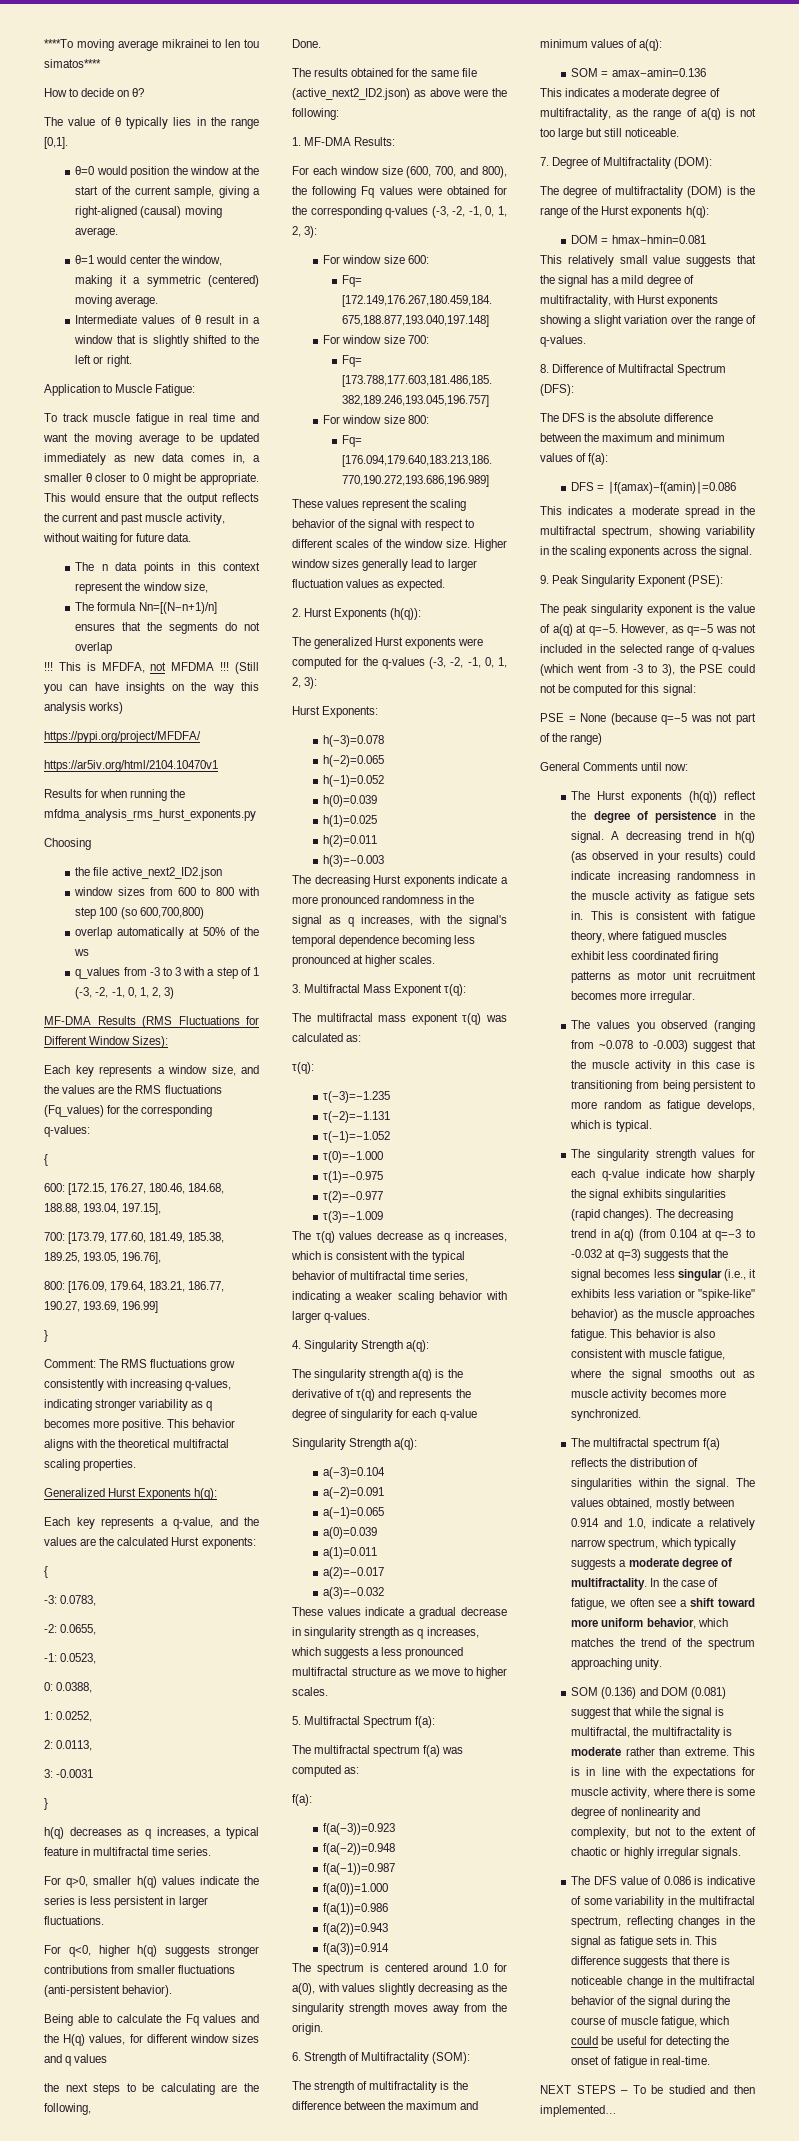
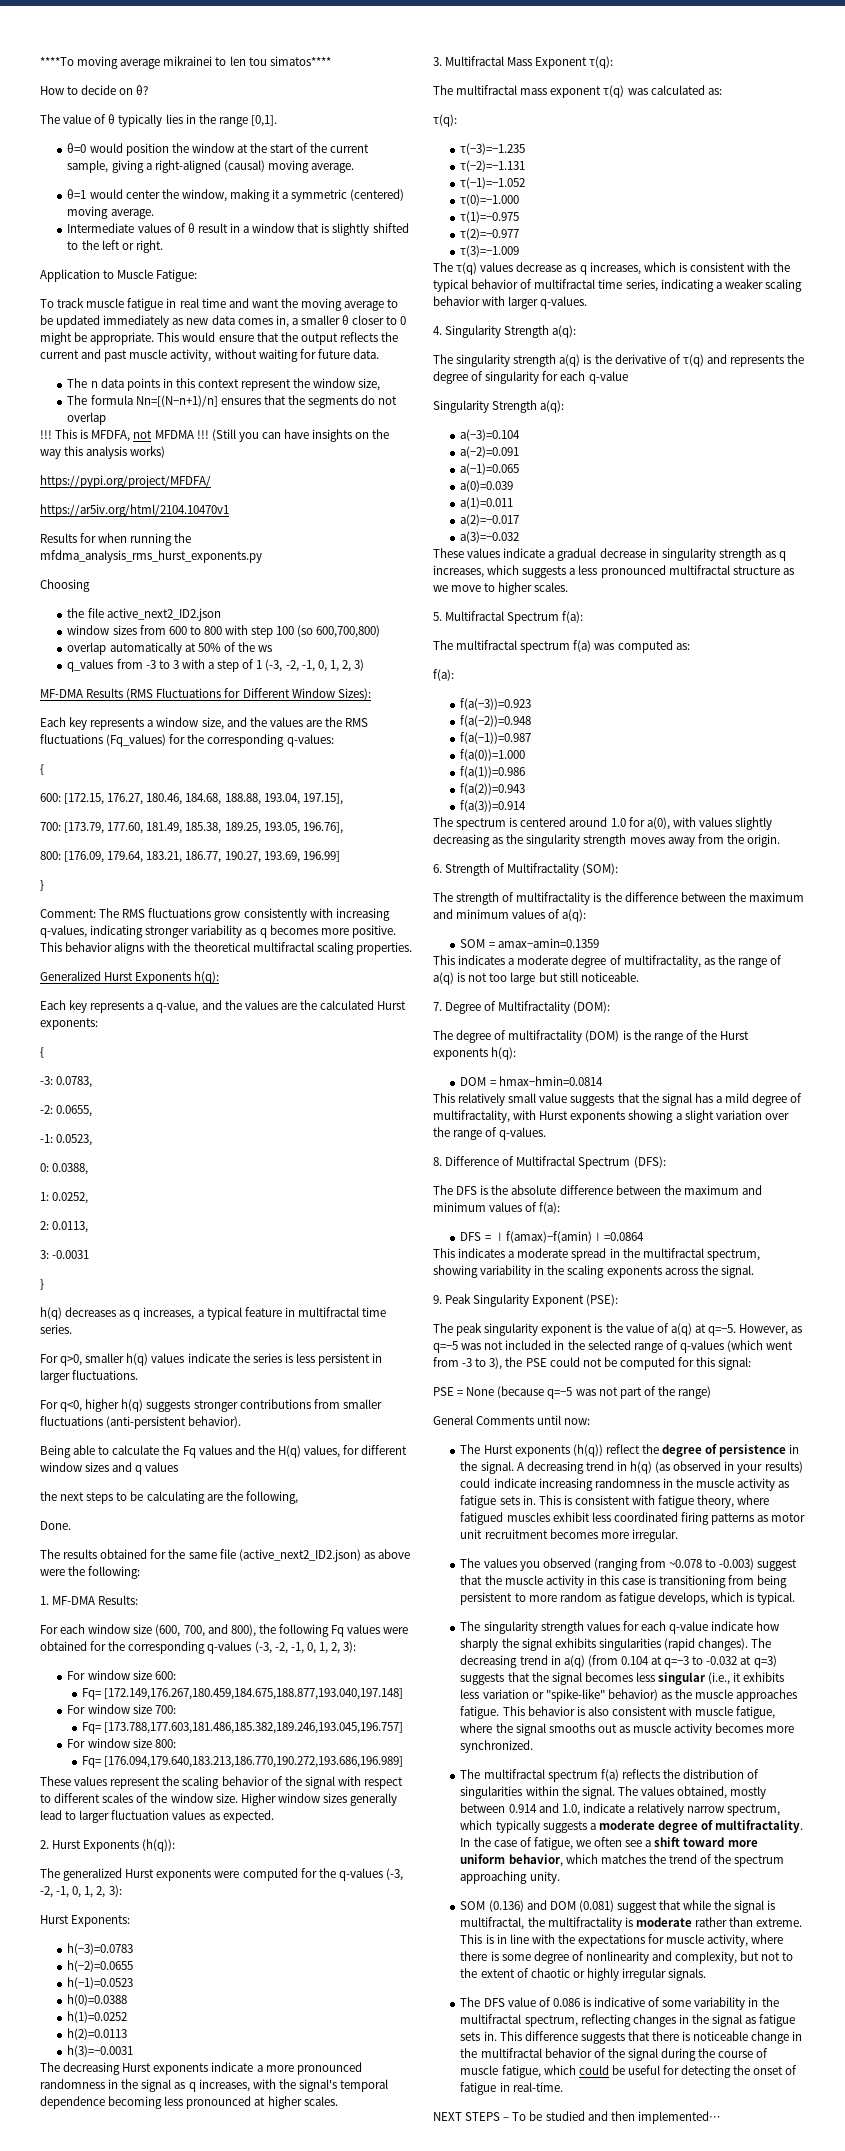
- h(−3)=0.078
- h(−2)=0.065
- h(−1)=0.052
- h(0)=0.039
- h(1)=0.025
- h(2)=0.011
- h(3)=−0.003
+ h(−3)=0.0783
+ h(−2)=0.0655
+ h(−1)=0.0523
+ h(0)=0.0388
+ h(1)=0.0252
+ h(2)=0.0113
+ h(3)=−0.0031
- SOM = amax−amin=0.136
+ SOM = amax−amin=0.1359
- DOM = hmax−hmin=0.081
+ DOM = hmax−hmin=0.0814
- DFS = ∣f(amax)−f(amin)∣=0.086
+ DFS = ∣f(amax)−f(amin)∣=0.0864

